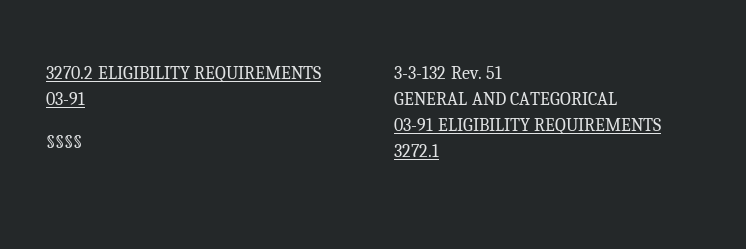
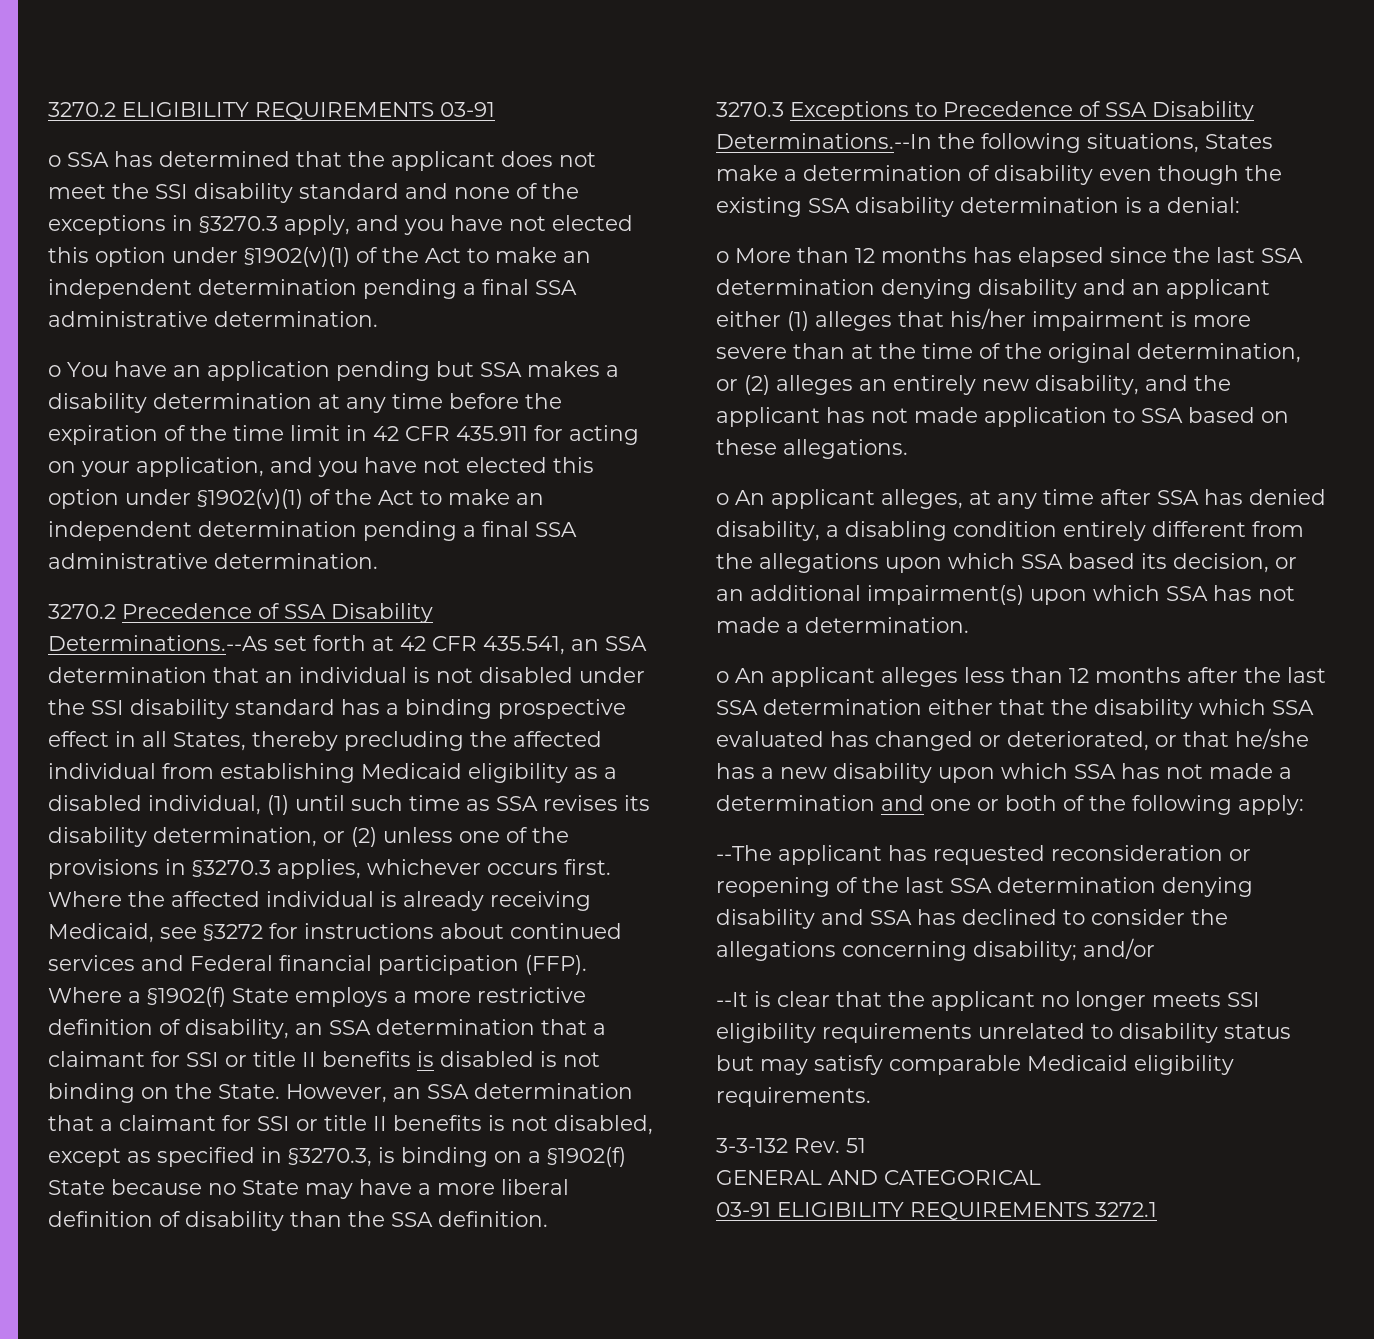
- §§§§
+ o SSA has determined that the applicant does not meet the SSI disability standard and none of the exceptions in §3270.3 apply, and you have not elected this option under §1902(v)(1) of the Act to make an independent determination pending a final SSA administrative determination.
+ o You have an application pending but SSA makes a disability determination at any time before the expiration of the time limit in 42 CFR 435.911 for acting on your application, and you have not elected this option under §1902(v)(1) of the Act to make an independent determination pending a final SSA administrative determination.
+ 3270.2 Precedence of SSA Disability Determinations.--As set forth at 42 CFR 435.541, an SSA determination that an individual is not disabled under the SSI disability standard has a binding prospective effect in all States, thereby precluding the affected individual from establishing Medicaid eligibility as a disabled individual, (1) until such time as SSA revises its disability determination, or (2) unless one of the provisions in §3270.3 applies, whichever occurs first. Where the affected individual is already receiving Medicaid, see §3272 for instructions about continued services and Federal financial participation (FFP). Where a §1902(f) State employs a more restrictive definition of disability, an SSA determination that a claimant for SSI or title II benefits is disabled is not binding on the State. However, an SSA determination that a claimant for SSI or title II benefits is not disabled, except as specified in §3270.3, is binding on a §1902(f) State because no State may have a more liberal definition of disability than the SSA definition.
+ 3270.3 Exceptions to Precedence of SSA Disability Determinations.--In the following situations, States make a determination of disability even though the existing SSA disability determination is a denial:
+ o More than 12 months has elapsed since the last SSA determination denying disability and an applicant either (1) alleges that his/her impairment is more severe than at the time of the original determination, or (2) alleges an entirely new disability, and the applicant has not made application to SSA based on these allegations.
+ o An applicant alleges, at any time after SSA has denied disability, a disabling condition entirely different from the allegations upon which SSA based its decision, or an additional impairment(s) upon which SSA has not made a determination.
+ o An applicant alleges less than 12 months after the last SSA determination either that the disability which SSA evaluated has changed or deteriorated, or that he/she has a new disability upon which SSA has not made a determination and one or both of the following apply:
+ --The applicant has requested reconsideration or reopening of the last SSA determination denying disability and SSA has declined to consider the allegations concerning disability; and/or
+ --It is clear that the applicant no longer meets SSI eligibility requirements unrelated to disability status but may satisfy comparable Medicaid eligibility requirements.

